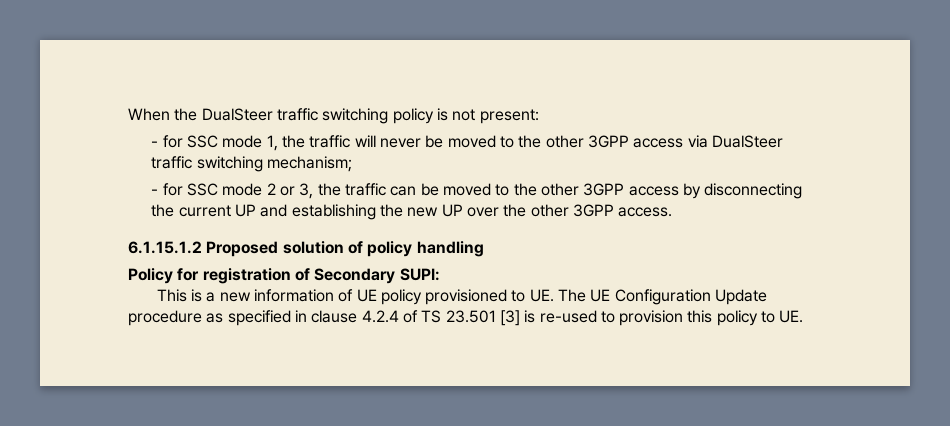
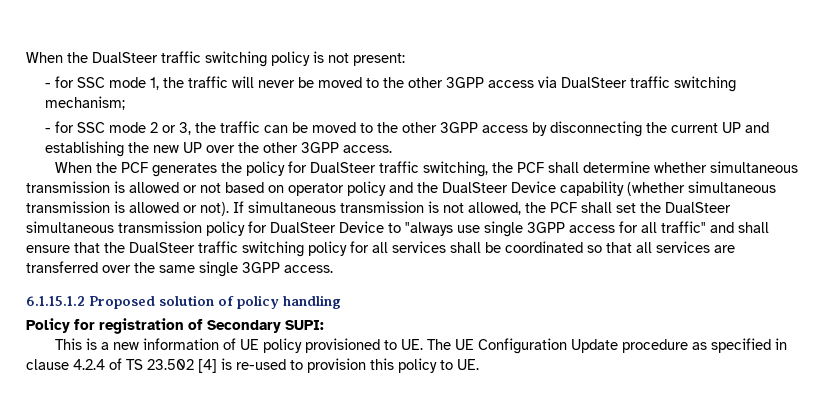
+ When the PCF generates the policy for DualSteer traffic switching, the PCF shall determine whether simultaneous transmission is allowed or not based on operator policy and the DualSteer Device capability (whether simultaneous transmission is allowed or not). If simultaneous transmission is not allowed, the PCF shall set the DualSteer simultaneous transmission policy for DualSteer Device to "always use single 3GPP access for all traffic" and shall ensure that the DualSteer traffic switching policy for all services shall be coordinated so that all services are transferred over the same single 3GPP access.
- This is a new information of UE policy provisioned to UE. The UE Configuration Update procedure as specified in clause 4.2.4 of TS 23.501 [3] is re-used to provision this policy to UE.
+ This is a new information of UE policy provisioned to UE. The UE Configuration Update procedure as specified in clause 4.2.4 of TS 23.502 [4] is re-used to provision this policy to UE.

